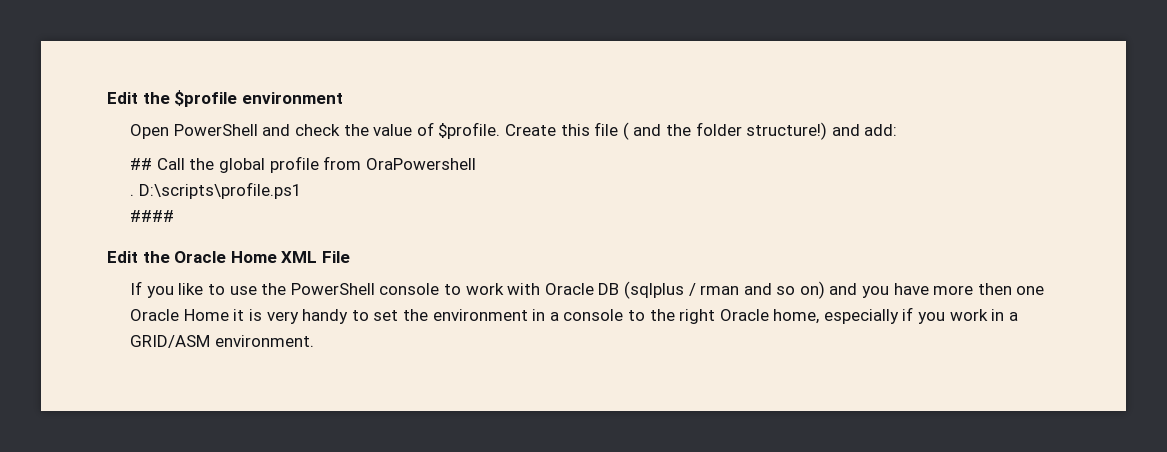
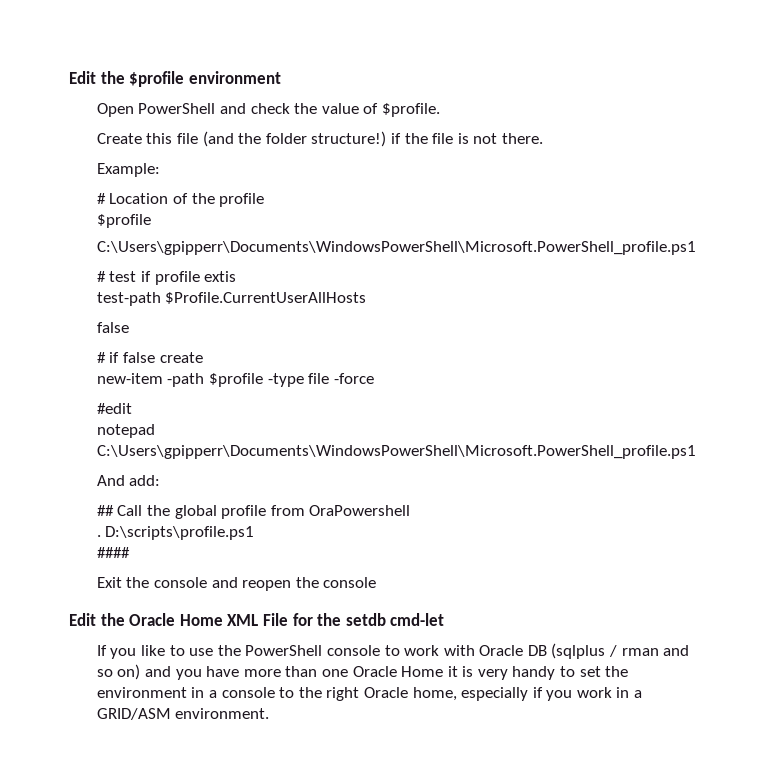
- Open PowerShell and check the value of $profile. Create this file ( and the folder structure!) and add:
+ Open PowerShell and check the value of $profile.
+ Create this file (and the folder structure!) if the file is not there.
+ Example:
+ # Location of the profile
+ $profile
+ C:\Users\gpipperr\Documents\WindowsPowerShell\Microsoft.PowerShell_profile.ps1
+ # test if profile extis
+ test-path $Profile.CurrentUserAllHosts
+ false
+ # if false create
+ new-item -path $profile -type file -force
+ #edit
+ notepad C:\Users\gpipperr\Documents\WindowsPowerShell\Microsoft.PowerShell_profile.ps1
+ And add:
+ Exit the console and reopen the console
- Edit the Oracle Home XML File
+ Edit the Oracle Home XML File for the setdb cmd-let
- If you like to use the PowerShell console to work with Oracle DB (sqlplus / rman and so on) and you have more then one Oracle Home it is very handy to set the environment in a console to the right Oracle home, especially if you work in a GRID/ASM environment.
+ If you like to use the PowerShell console to work with Oracle DB (sqlplus / rman and so on) and you have more than one Oracle Home it is very handy to set the environment in a console to the right Oracle home, especially if you work in a GRID/ASM environment.

